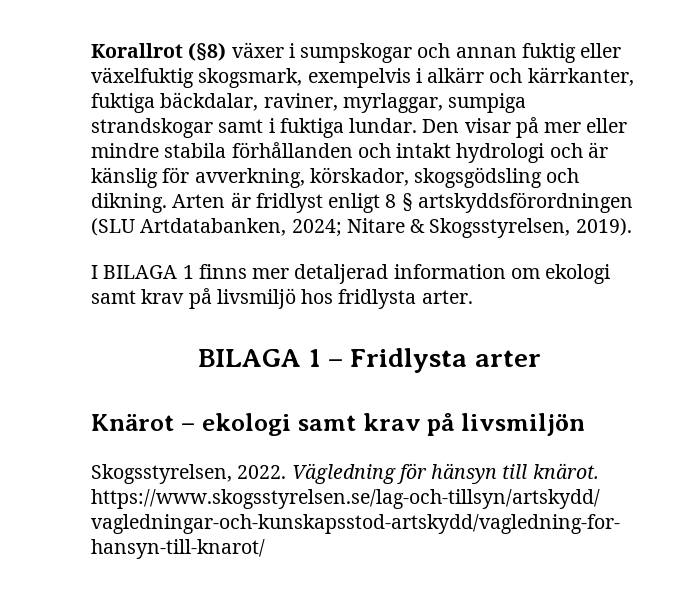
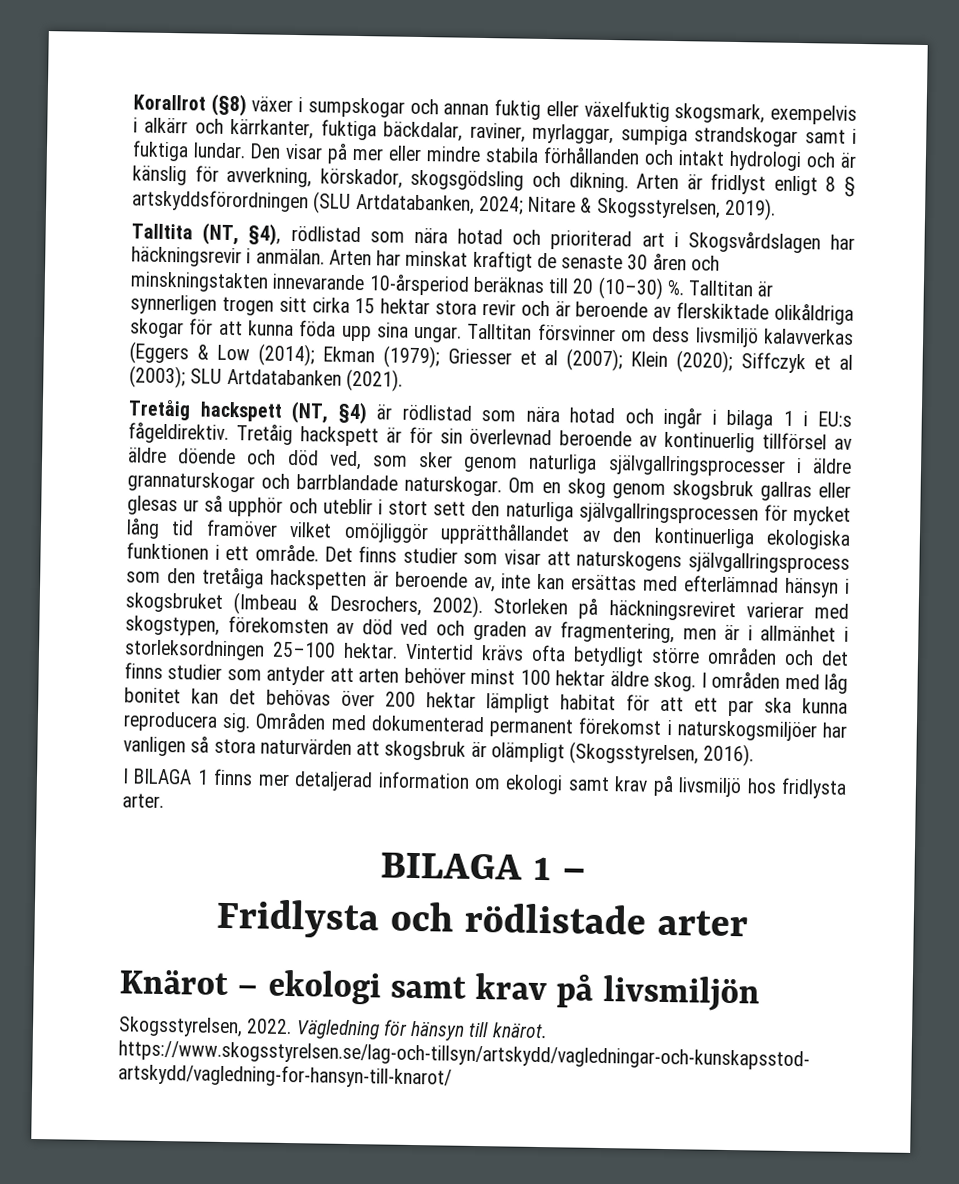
+ Talltita (NT, §4), rödlistad som nära hotad och prioriterad art i Skogsvårdslagen har häckningsrevir i anmälan. Arten har minskat kraftigt de senaste 30 åren och minskningstakten innevarande 10-årsperiod beräknas till 20 (10–30) %. Talltitan är synnerligen trogen sitt cirka 15 hektar stora revir och är beroende av flerskiktade olikåldriga skogar för att kunna föda upp sina ungar. Talltitan försvinner om dess livsmiljö kalavverkas (Eggers & Low (2014); Ekman (1979); Griesser et al (2007); Klein (2020); Siffczyk et al (2003); SLU Artdatabanken (2021).
+ Tretåig hackspett (NT, §4) är rödlistad som nära hotad och ingår i bilaga 1 i EU:s fågeldirektiv. Tretåig hackspett är för sin överlevnad beroende av kontinuerlig tillförsel av äldre döende och död ved, som sker genom naturliga självgallringsprocesser i äldre grannaturskogar och barrblandade naturskogar. Om en skog genom skogsbruk gallras eller glesas ur så upphör och uteblir i stort sett den naturliga självgallringsprocessen för mycket lång tid framöver vilket omöjliggör upprätthållandet av den kontinuerliga ekologiska funktionen i ett område. Det finns studier som visar att naturskogens självgallringsprocess som den tretåiga hackspetten är beroende av, inte kan ersättas med efterlämnad hänsyn i skogsbruket (Imbeau & Desrochers, 2002). Storleken på häckningsreviret varierar med skogstypen, förekomsten av död ved och graden av fragmentering, men är i allmänhet i storleksordningen 25–100 hektar. Vintertid krävs ofta betydligt större områden och det finns studier som antyder att arten behöver minst 100 hektar äldre skog. I områden med låg bonitet kan det behövas över 200 hektar lämpligt habitat för att ett par ska kunna reproducera sig. Områden med dokumenterad permanent förekomst i naturskogsmiljöer har vanligen så stora naturvärden att skogsbruk är olämpligt (Skogsstyrelsen, 2016).
- BILAGA 1 – Fridlysta arter
+ BILAGA 1 –
+ Fridlysta och rödlistade arter

